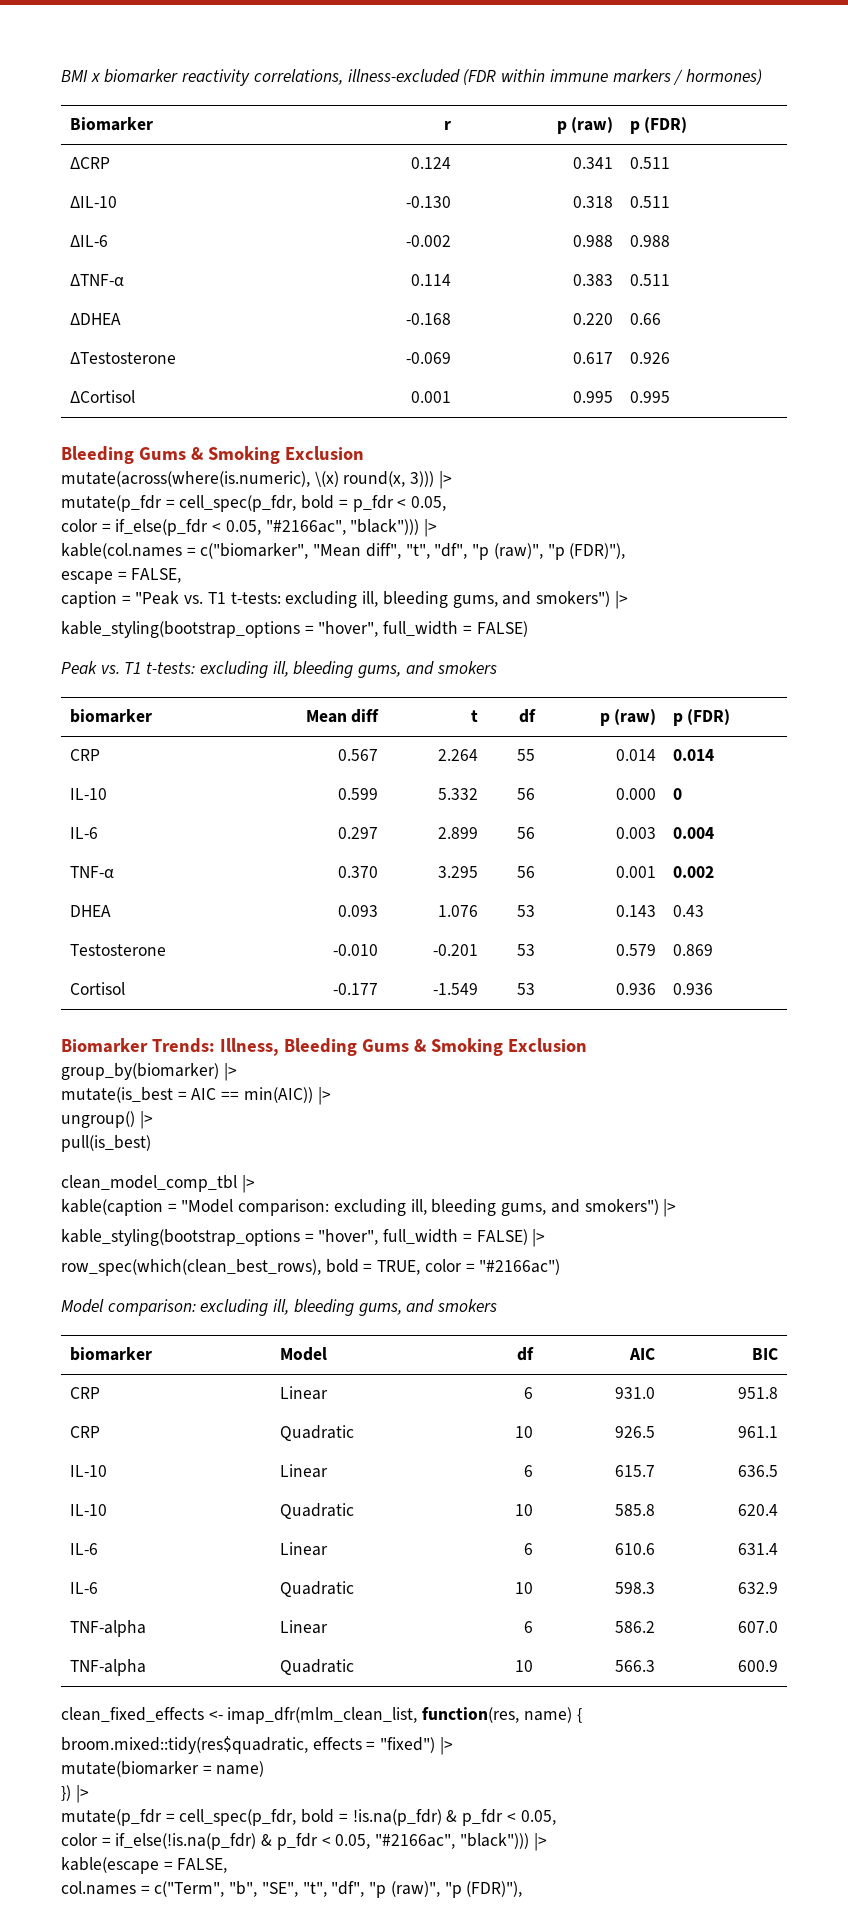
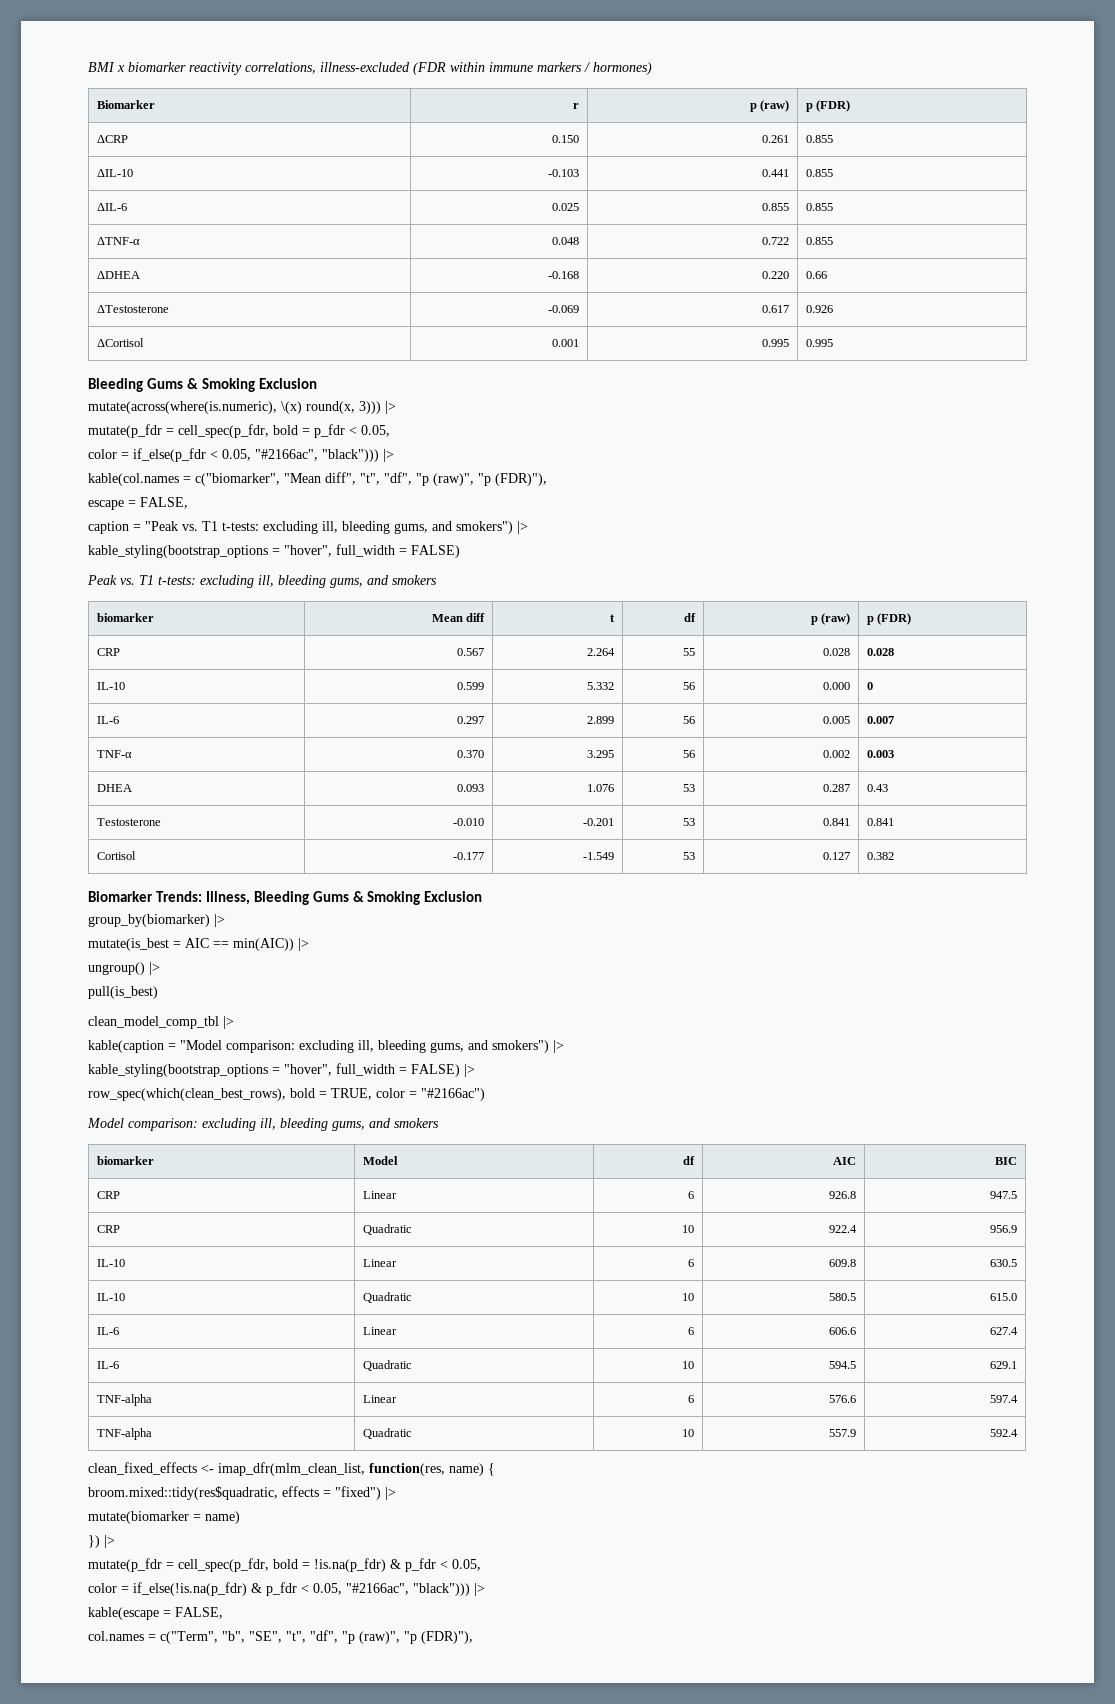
- ΔCRP | 0.124 | 0.341 | 0.511
- ΔIL-10 | -0.130 | 0.318 | 0.511
- ΔIL-6 | -0.002 | 0.988 | 0.988
- ΔTNF-α | 0.114 | 0.383 | 0.511
+ ΔCRP | 0.150 | 0.261 | 0.855
+ ΔIL-10 | -0.103 | 0.441 | 0.855
+ ΔIL-6 | 0.025 | 0.855 | 0.855
+ ΔTNF-α | 0.048 | 0.722 | 0.855
- CRP | 0.567 | 2.264 | 55 | 0.014 | 0.014
+ CRP | 0.567 | 2.264 | 55 | 0.028 | 0.028
- IL-6 | 0.297 | 2.899 | 56 | 0.003 | 0.004
+ IL-6 | 0.297 | 2.899 | 56 | 0.005 | 0.007
- TNF-α | 0.370 | 3.295 | 56 | 0.001 | 0.002
+ TNF-α | 0.370 | 3.295 | 56 | 0.002 | 0.003
- DHEA | 0.093 | 1.076 | 53 | 0.143 | 0.43
+ DHEA | 0.093 | 1.076 | 53 | 0.287 | 0.43
- Testosterone | -0.010 | -0.201 | 53 | 0.579 | 0.869
+ Testosterone | -0.010 | -0.201 | 53 | 0.841 | 0.841
- Cortisol | -0.177 | -1.549 | 53 | 0.936 | 0.936
+ Cortisol | -0.177 | -1.549 | 53 | 0.127 | 0.382
- CRP | Linear | 6 | 931.0 | 951.8
+ CRP | Linear | 6 | 926.8 | 947.5
- CRP | Quadratic | 10 | 926.5 | 961.1
+ CRP | Quadratic | 10 | 922.4 | 956.9
- IL-10 | Linear | 6 | 615.7 | 636.5
+ IL-10 | Linear | 6 | 609.8 | 630.5
- IL-10 | Quadratic | 10 | 585.8 | 620.4
+ IL-10 | Quadratic | 10 | 580.5 | 615.0
- IL-6 | Linear | 6 | 610.6 | 631.4
+ IL-6 | Linear | 6 | 606.6 | 627.4
- IL-6 | Quadratic | 10 | 598.3 | 632.9
+ IL-6 | Quadratic | 10 | 594.5 | 629.1
- TNF-alpha | Linear | 6 | 586.2 | 607.0
+ TNF-alpha | Linear | 6 | 576.6 | 597.4
- TNF-alpha | Quadratic | 10 | 566.3 | 600.9
+ TNF-alpha | Quadratic | 10 | 557.9 | 592.4

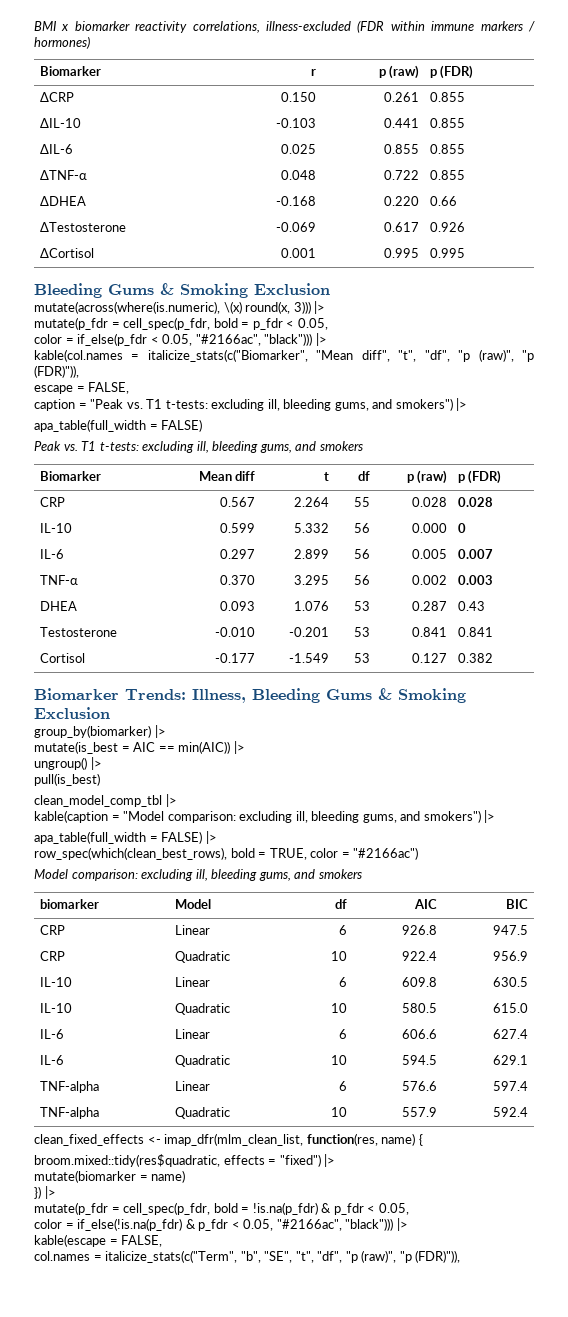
- kable(col.names = c("biomarker", "Mean diff", "t", "df", "p (raw)", "p (FDR)"),
+ kable(col.names = italicize_stats(c("Biomarker", "Mean diff", "t", "df", "p (raw)", "p (FDR)")),
  caption = "Peak vs. T1 t-tests: excluding ill, bleeding gums, and smokers") |>
- kable_styling(bootstrap_options = "hover", full_width = FALSE)
+ apa_table(full_width = FALSE)
- biomarker | Mean diff | t | df | p (raw) | p (FDR)
+ Biomarker | Mean diff | t | df | p (raw) | p (FDR)
- kable_styling(bootstrap_options = "hover", full_width = FALSE) |>
+ apa_table(full_width = FALSE) |>
- col.names = c("Term", "b", "SE", "t", "df", "p (raw)", "p (FDR)"),
+ col.names = italicize_stats(c("Term", "b", "SE", "t", "df", "p (raw)", "p (FDR)")),

